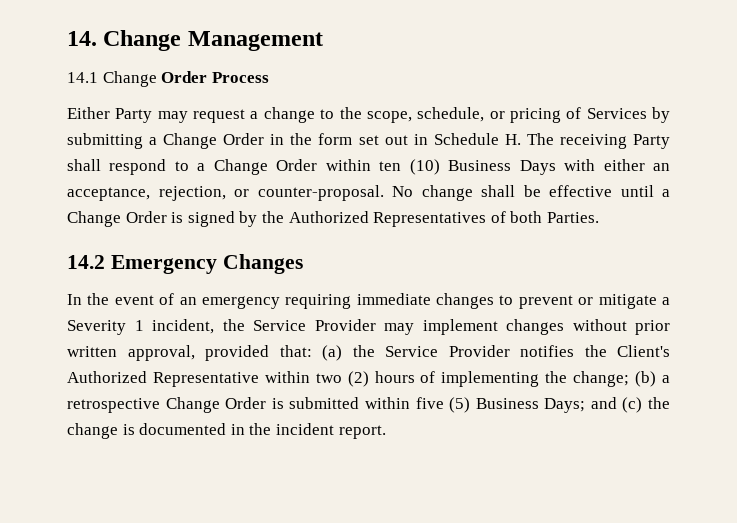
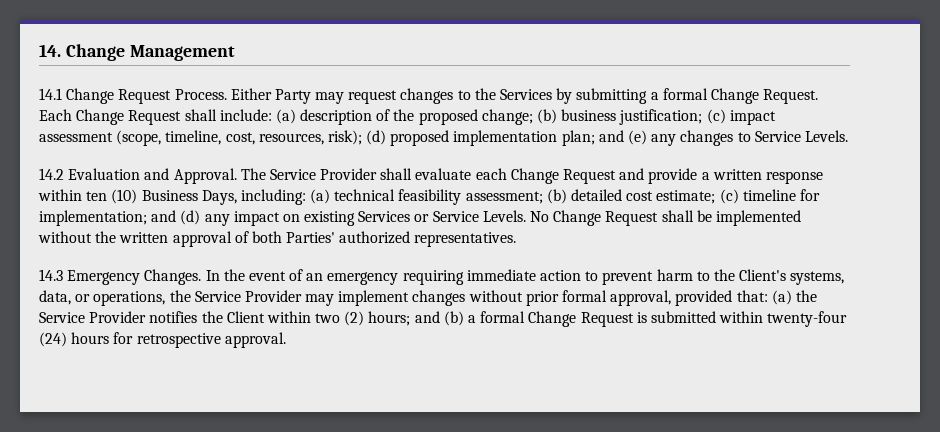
- 14.1 Change Order Process
- Either Party may request a change to the scope, schedule, or pricing of Services by submitting a Change Order in the form set out in Schedule H. The receiving Party shall respond to a Change Order within ten (10) Business Days with either an acceptance, rejection, or counter-proposal. No change shall be effective until a Change Order is signed by the Authorized Representatives of both Parties.
- 14.2 Emergency Changes
- In the event of an emergency requiring immediate changes to prevent or mitigate a Severity 1 incident, the Service Provider may implement changes without prior written approval, provided that: (a) the Service Provider notifies the Client's Authorized Representative within two (2) hours of implementing the change; (b) a retrospective Change Order is submitted within five (5) Business Days; and (c) the change is documented in the incident report.
+ 14.1 Change Request Process. Either Party may request changes to the Services by submitting a formal Change Request. Each Change Request shall include: (a) description of the proposed change; (b) business justification; (c) impact assessment (scope, timeline, cost, resources, risk); (d) proposed implementation plan; and (e) any changes to Service Levels.
+ 14.2 Evaluation and Approval. The Service Provider shall evaluate each Change Request and provide a written response within ten (10) Business Days, including: (a) technical feasibility assessment; (b) detailed cost estimate; (c) timeline for implementation; and (d) any impact on existing Services or Service Levels. No Change Request shall be implemented without the written approval of both Parties' authorized representatives.
+ 14.3 Emergency Changes. In the event of an emergency requiring immediate action to prevent harm to the Client's systems, data, or operations, the Service Provider may implement changes without prior formal approval, provided that: (a) the Service Provider notifies the Client within two (2) hours; and (b) a formal Change Request is submitted within twenty-four (24) hours for retrospective approval.

